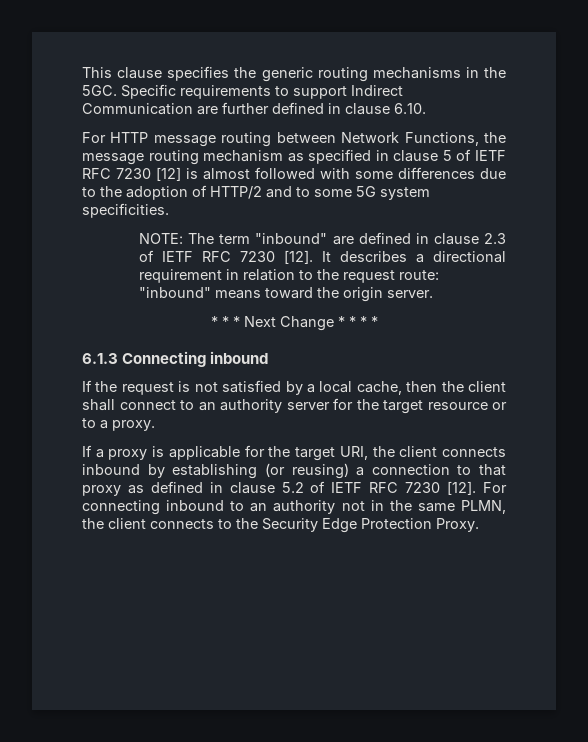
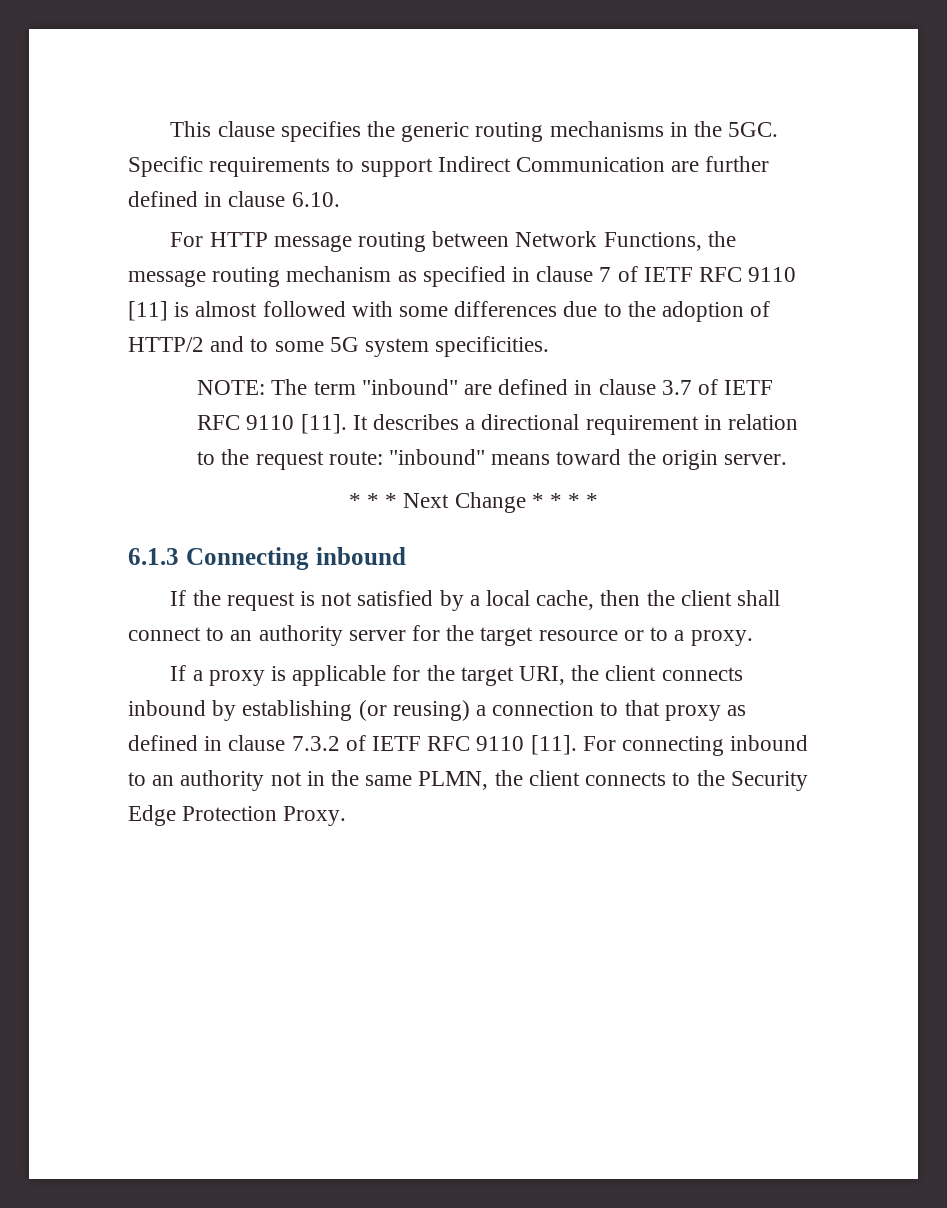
- For HTTP message routing between Network Functions, the message routing mechanism as specified in clause 5 of IETF RFC 7230 [12] is almost followed with some differences due to the adoption of HTTP/2 and to some 5G system specificities.
+ For HTTP message routing between Network Functions, the message routing mechanism as specified in clause 7 of IETF RFC 9110 [11] is almost followed with some differences due to the adoption of HTTP/2 and to some 5G system specificities.
- NOTE: The term "inbound" are defined in clause 2.3 of IETF RFC 7230 [12].
+ NOTE: The term "inbound" are defined in clause 3.7 of IETF RFC 9110 [11].
- If a proxy is applicable for the target URI, the client connects inbound by establishing (or reusing) a connection to that proxy as defined in clause 5.2 of IETF RFC 7230 [12].
+ If a proxy is applicable for the target URI, the client connects inbound by establishing (or reusing) a connection to that proxy as defined in clause 7.3.2 of IETF RFC 9110 [11].

